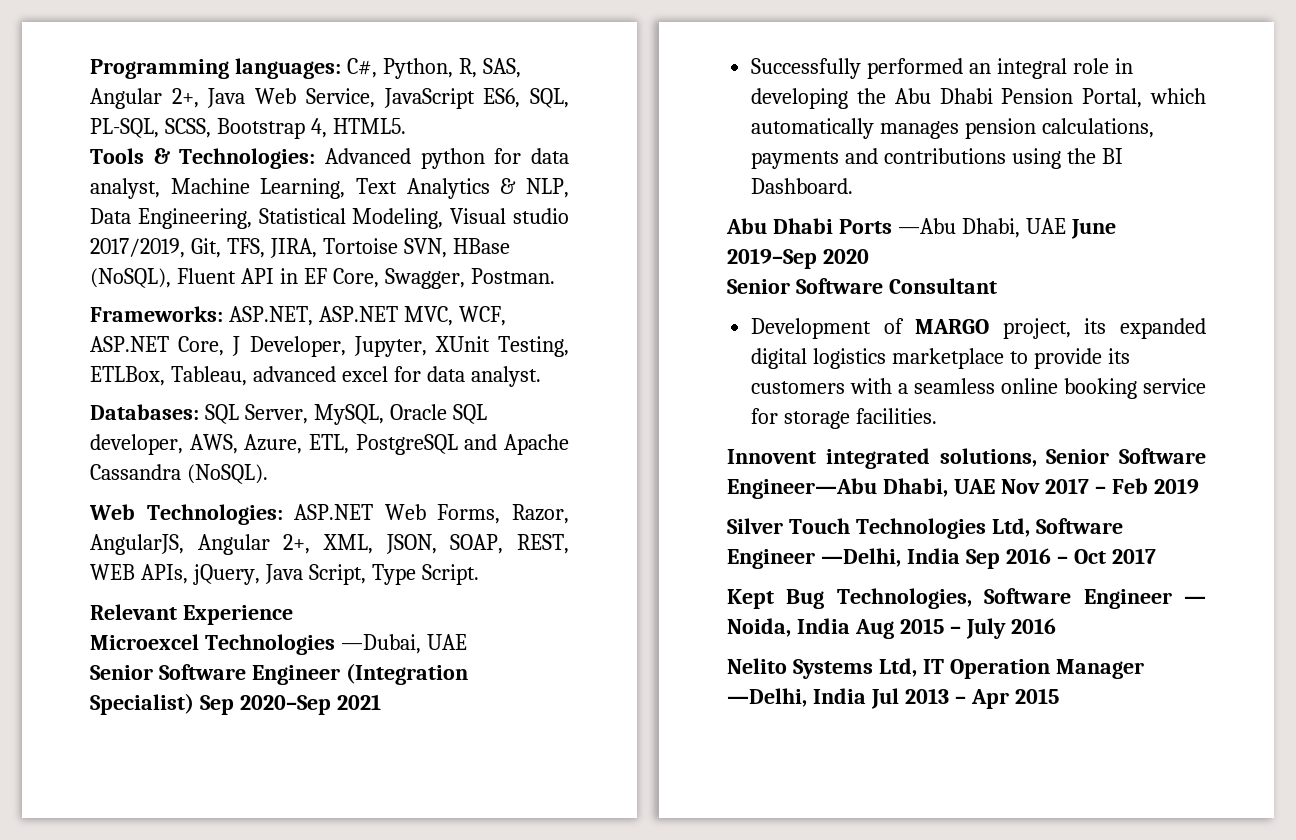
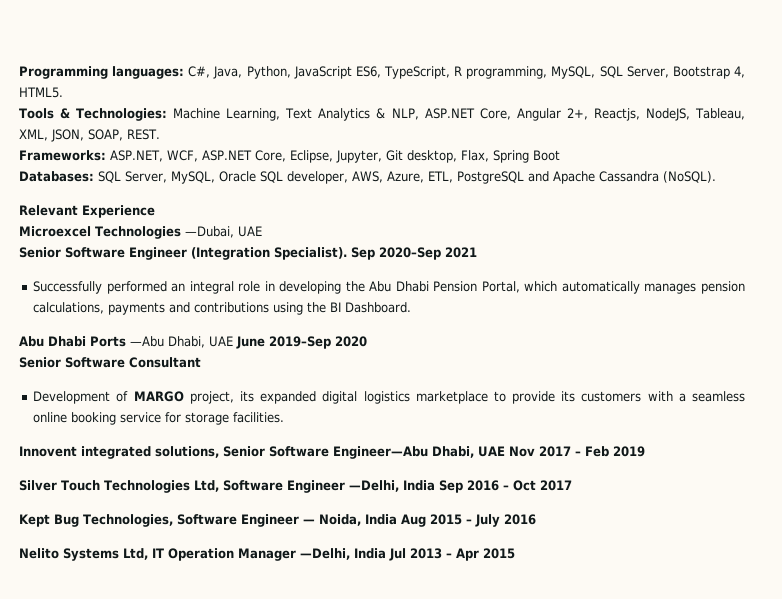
- Programming languages: C#, Python, R, SAS, Angular 2+, Java Web Service, JavaScript ES6, SQL, PL-SQL, SCSS, Bootstrap 4, HTML5.
+ Programming languages: C#, Java, Python, JavaScript ES6, TypeScript, R programming, MySQL, SQL Server, Bootstrap 4, HTML5.
- Tools & Technologies: Advanced python for data analyst, Machine Learning, Text Analytics & NLP, Data Engineering, Statistical Modeling, Visual studio 2017/2019, Git, TFS, JIRA, Tortoise SVN, HBase (NoSQL), Fluent API in EF Core, Swagger, Postman.
+ Tools & Technologies: Machine Learning, Text Analytics & NLP, ASP.NET Core, Angular 2+, Reactjs, NodeJS, Tableau, XML, JSON, SOAP, REST.
- Frameworks: ASP.NET, ASP.NET MVC, WCF, ASP.NET Core, J Developer, Jupyter, XUnit Testing, ETLBox, Tableau, advanced excel for data analyst.
+ Frameworks: ASP.NET, WCF, ASP.NET Core, Eclipse, Jupyter, Git desktop, Flax, Spring Boot
- Web Technologies: ASP.NET Web Forms, Razor, AngularJS, Angular 2+, XML, JSON, SOAP, REST, WEB APIs, jQuery, Java Script, Type Script.
- Senior Software Engineer (Integration Specialist) Sep 2020–Sep 2021
+ Senior Software Engineer (Integration Specialist). Sep 2020–Sep 2021

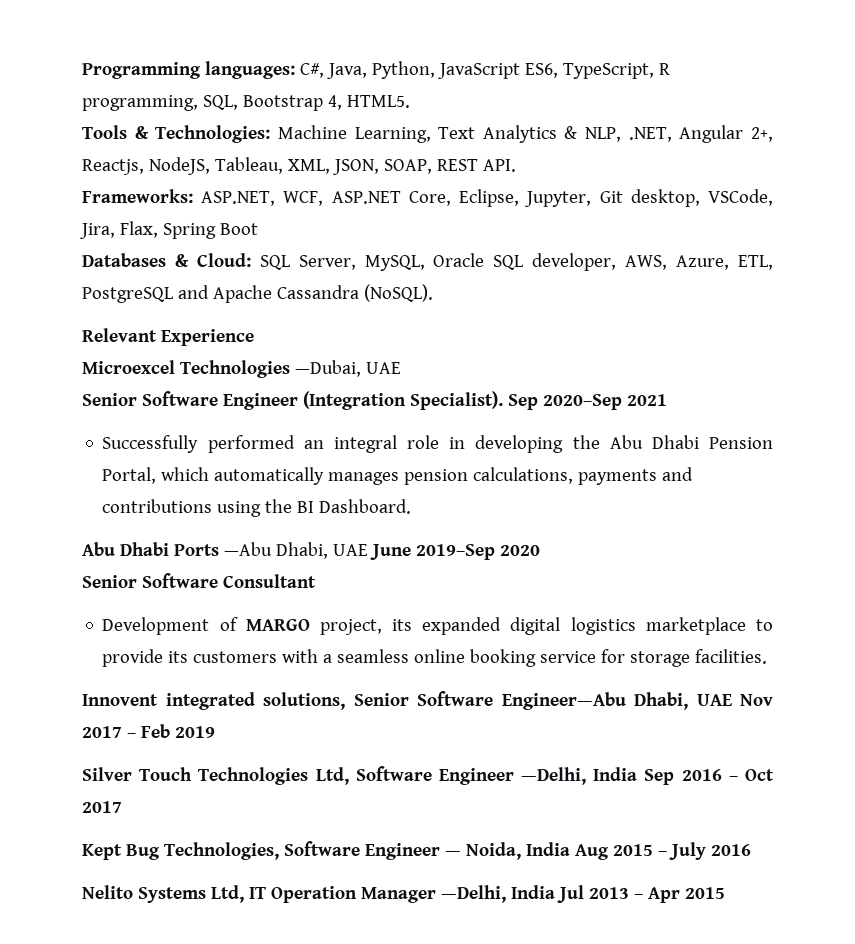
- Programming languages: C#, Java, Python, JavaScript ES6, TypeScript, R programming, MySQL, SQL Server, Bootstrap 4, HTML5.
+ Programming languages: C#, Java, Python, JavaScript ES6, TypeScript, R programming, SQL, Bootstrap 4, HTML5.
- Tools & Technologies: Machine Learning, Text Analytics & NLP, ASP.NET Core, Angular 2+, Reactjs, NodeJS, Tableau, XML, JSON, SOAP, REST.
+ Tools & Technologies: Machine Learning, Text Analytics & NLP, .NET, Angular 2+, Reactjs, NodeJS, Tableau, XML, JSON, SOAP, REST API.
- Frameworks: ASP.NET, WCF, ASP.NET Core, Eclipse, Jupyter, Git desktop, Flax, Spring Boot
+ Frameworks: ASP.NET, WCF, ASP.NET Core, Eclipse, Jupyter, Git desktop, VSCode, Jira, Flax, Spring Boot
- Databases: SQL Server, MySQL, Oracle SQL developer, AWS, Azure, ETL, PostgreSQL and Apache Cassandra (NoSQL).
+ Databases & Cloud: SQL Server, MySQL, Oracle SQL developer, AWS, Azure, ETL, PostgreSQL and Apache Cassandra (NoSQL).

